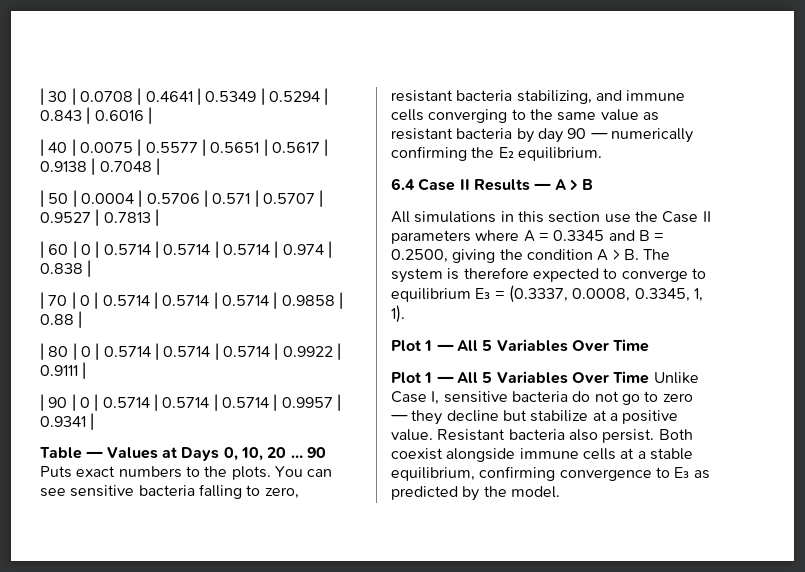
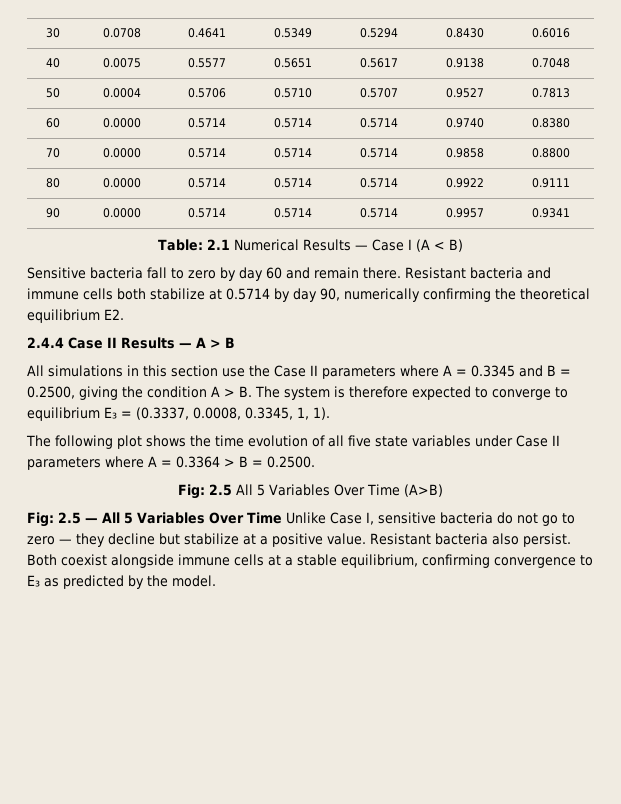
- | 30 | 0.0708 | 0.4641 | 0.5349 | 0.5294 | 0.843 | 0.6016 |
- | 40 | 0.0075 | 0.5577 | 0.5651 | 0.5617 | 0.9138 | 0.7048 |
- | 50 | 0.0004 | 0.5706 | 0.571 | 0.5707 | 0.9527 | 0.7813 |
- | 60 | 0 | 0.5714 | 0.5714 | 0.5714 | 0.974 | 0.838 |
- | 70 | 0 | 0.5714 | 0.5714 | 0.5714 | 0.9858 | 0.88 |
- | 80 | 0 | 0.5714 | 0.5714 | 0.5714 | 0.9922 | 0.9111 |
- | 90 | 0 | 0.5714 | 0.5714 | 0.5714 | 0.9957 | 0.9341 |
- Table — Values at Days 0, 10, 20 … 90 Puts exact numbers to the plots. You can see sensitive bacteria falling to zero, resistant bacteria stabilizing, and immune cells converging to the same value as resistant bacteria by day 90 — numerically confirming the E₂ equilibrium.
- 6.4 Case II Results — A > B
+ 30 | 0.0708 | 0.4641 | 0.5349 | 0.5294 | 0.8430 | 0.6016
+ 40 | 0.0075 | 0.5577 | 0.5651 | 0.5617 | 0.9138 | 0.7048
+ 50 | 0.0004 | 0.5706 | 0.5710 | 0.5707 | 0.9527 | 0.7813
+ 60 | 0.0000 | 0.5714 | 0.5714 | 0.5714 | 0.9740 | 0.8380
+ 70 | 0.0000 | 0.5714 | 0.5714 | 0.5714 | 0.9858 | 0.8800
+ 80 | 0.0000 | 0.5714 | 0.5714 | 0.5714 | 0.9922 | 0.9111
+ 90 | 0.0000 | 0.5714 | 0.5714 | 0.5714 | 0.9957 | 0.9341
+ Table: 2.1 Numerical Results — Case I (A < B)
+ Sensitive bacteria fall to zero by day 60 and remain there. Resistant bacteria and immune cells both stabilize at 0.5714 by day 90, numerically confirming the theoretical equilibrium E2.
+ 2.4.4 Case II Results — A > B
  All simulations in this section use the Case II parameters where A = 0.3345 and B = 0.2500, giving the condition A > B. The system is therefore expected to converge to equilibrium E₃ = (0.3337, 0.0008, 0.3345, 1, 1).
- Plot 1 — All 5 Variables Over Time
- Plot 1 — All 5 Variables Over Time Unlike Case I, sensitive bacteria do not go to zero — they decline but stabilize at a positive value.
+ The following plot shows the time evolution of all five state variables under Case II parameters where A = 0.3364 > B = 0.2500.
+ Fig: 2.5 All 5 Variables Over Time (A>B)
+ Fig: 2.5 — All 5 Variables Over Time Unlike Case I, sensitive bacteria do not go to zero — they decline but stabilize at a positive value.

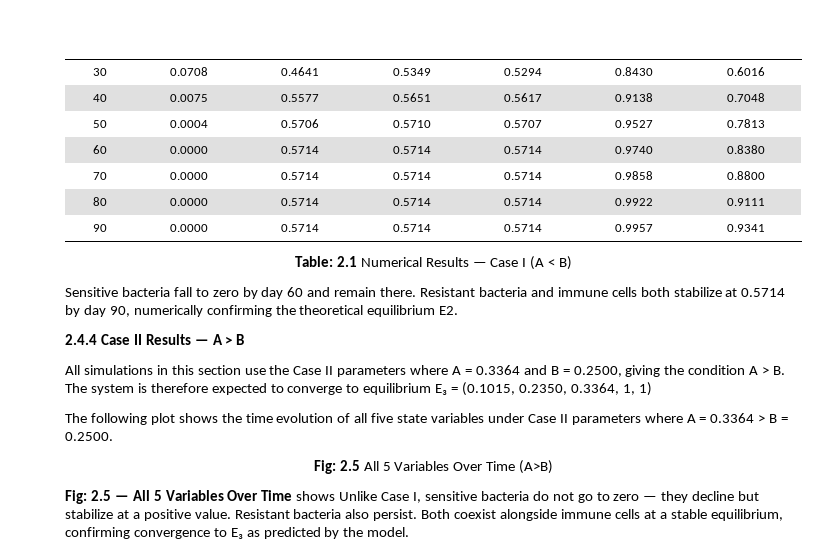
- All simulations in this section use the Case II parameters where A = 0.3345 and B = 0.2500, giving the condition A > B. The system is therefore expected to converge to equilibrium E₃ = (0.3337, 0.0008, 0.3345, 1, 1).
+ All simulations in this section use the Case II parameters where A = 0.3364 and B = 0.2500, giving the condition A > B. The system is therefore expected to converge to equilibrium E₃ = (0.1015, 0.2350, 0.3364, 1, 1)
- Fig: 2.5 — All 5 Variables Over Time Unlike Case I, sensitive bacteria do not go to zero — they decline but stabilize at a positive value.
+ Fig: 2.5 — All 5 Variables Over Time shows Unlike Case I, sensitive bacteria do not go to zero — they decline but stabilize at a positive value.

